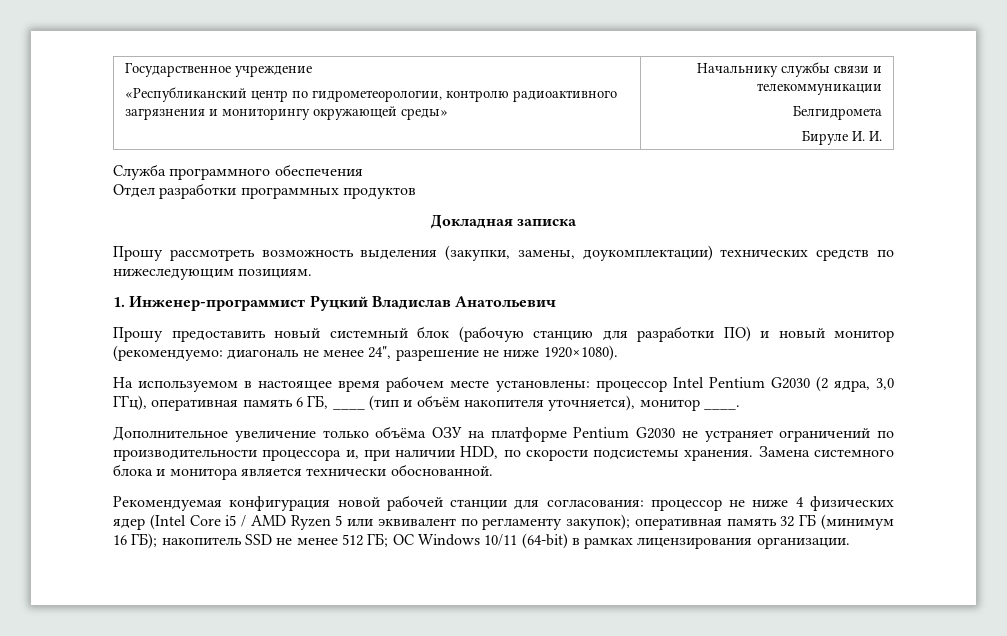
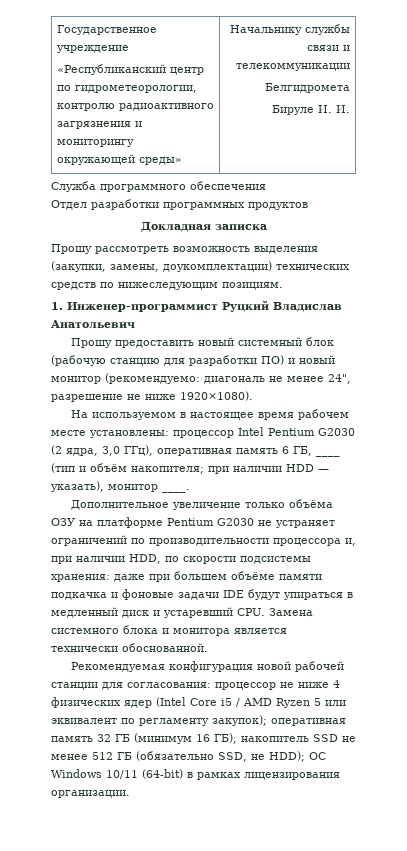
- На используемом в настоящее время рабочем месте установлены: процессор Intel Pentium G2030 (2 ядра, 3,0 ГГц), оперативная память 6 ГБ, ____ (тип и объём накопителя уточняется), монитор ____.
+ На используемом в настоящее время рабочем месте установлены: процессор Intel Pentium G2030 (2 ядра, 3,0 ГГц), оперативная память 6 ГБ, ____ (тип и объём накопителя; при наличии HDD — указать), монитор ____.
- Дополнительное увеличение только объёма ОЗУ на платформе Pentium G2030 не устраняет ограничений по производительности процессора и, при наличии HDD, по скорости подсистемы хранения. Замена системного блока и монитора является технически обоснованной.
+ Дополнительное увеличение только объёма ОЗУ на платформе Pentium G2030 не устраняет ограничений по производительности процессора и, при наличии HDD, по скорости подсистемы хранения: даже при большем объёме памяти подкачка и фоновые задачи IDE будут упираться в медленный диск и устаревший CPU. Замена системного блока и монитора является технически обоснованной.
- Рекомендуемая конфигурация новой рабочей станции для согласования: процессор не ниже 4 физических ядер (Intel Core i5 / AMD Ryzen 5 или эквивалент по регламенту закупок); оперативная память 32 ГБ (минимум 16 ГБ); накопитель SSD не менее 512 ГБ; ОС Windows 10/11 (64-bit) в рамках лицензирования организации.
+ Рекомендуемая конфигурация новой рабочей станции для согласования: процессор не ниже 4 физических ядер (Intel Core i5 / AMD Ryzen 5 или эквивалент по регламенту закупок); оперативная память 32 ГБ (минимум 16 ГБ); накопитель SSD не менее 512 ГБ (обязательно SSD, не HDD); ОС Windows 10/11 (64-bit) в рамках лицензирования организации.

